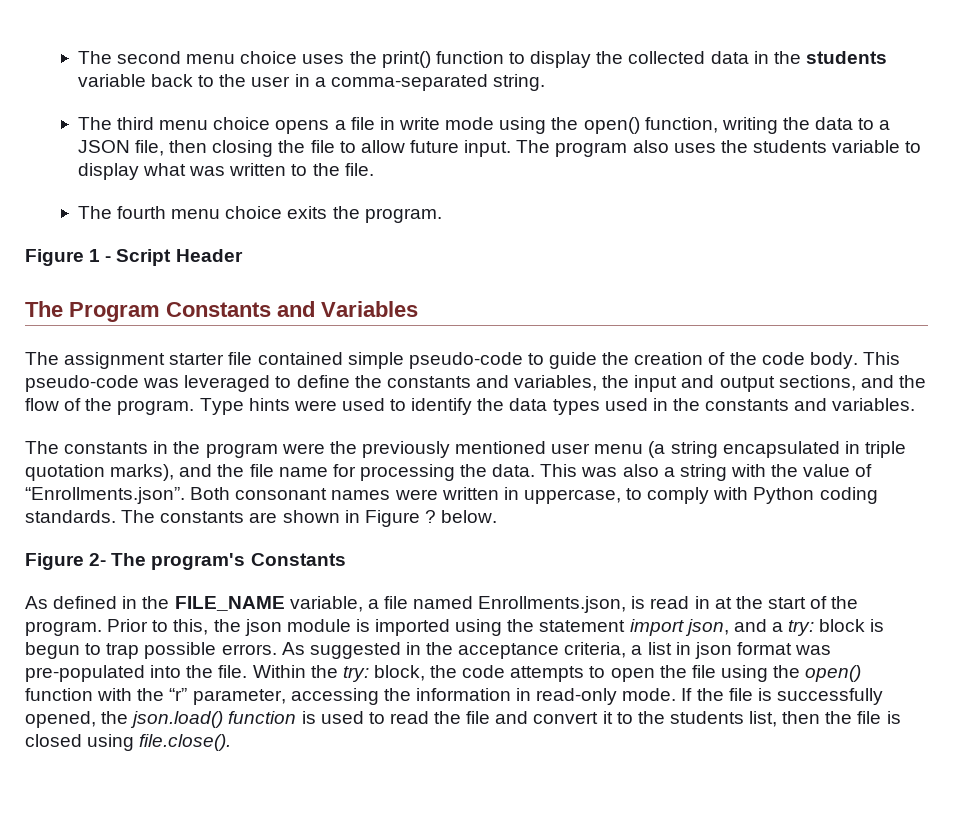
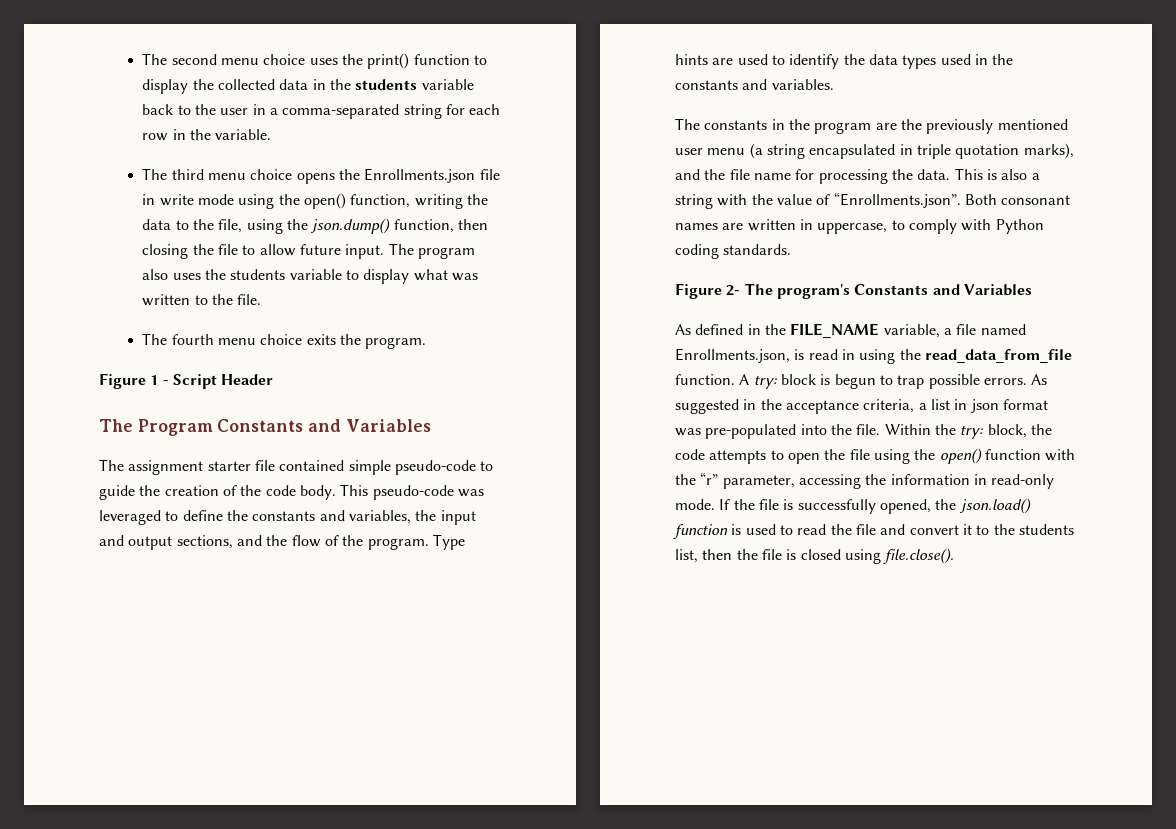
- The second menu choice uses the print() function to display the collected data in the students variable back to the user in a comma-separated string.
+ The second menu choice uses the print() function to display the collected data in the students variable back to the user in a comma-separated string for each row in the variable.
- The third menu choice opens a file in write mode using the open() function, writing the data to a JSON file, then closing the file to allow future input.
+ The third menu choice opens the Enrollments.json file in write mode using the open() function, writing the data to the file, using the json.dump() function, then closing the file to allow future input.
- Type hints were used to identify the data types used in the constants and variables.
+ Type hints are used to identify the data types used in the constants and variables.
- The constants in the program were the previously mentioned user menu (a string encapsulated in triple quotation marks), and the file name for processing the data.
+ The constants in the program are the previously mentioned user menu (a string encapsulated in triple quotation marks), and the file name for processing the data.
- This was also a string with the value of “Enrollments.json”. Both consonant names were written in uppercase, to comply with Python coding standards. The constants are shown in Figure ? below.
+ This is also a string with the value of “Enrollments.json”. Both consonant names are written in uppercase, to comply with Python coding standards.
- Figure 2- The program's Constants
+ Figure 2- The program's Constants and Variables
- As defined in the FILE_NAME variable, a file named Enrollments.json, is read in at the start of the program. Prior to this, the json module is imported using the statement import json, and a try: block is begun to trap possible errors.
+ As defined in the FILE_NAME variable, a file named Enrollments.json, is read in using the read_data_from_file function. A try: block is begun to trap possible errors.

